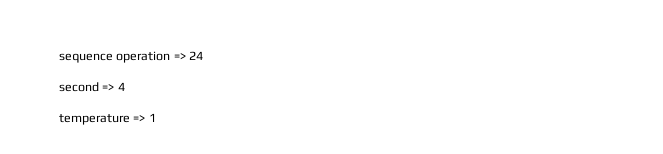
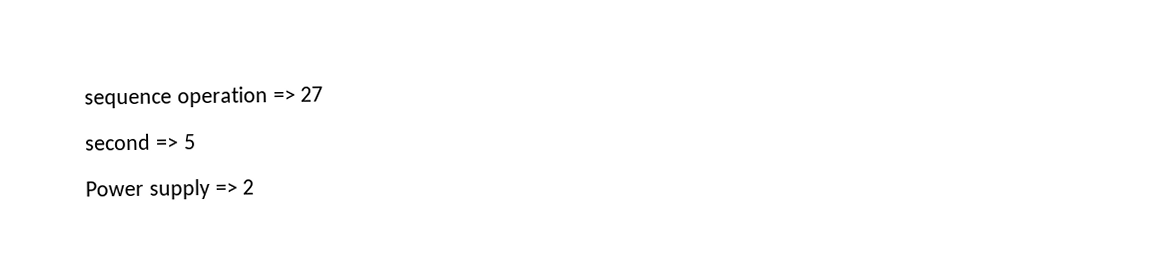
- sequence operation => 24
+ sequence operation => 27
- second => 4
- temperature => 1
+ second => 5
+ Power supply => 2

